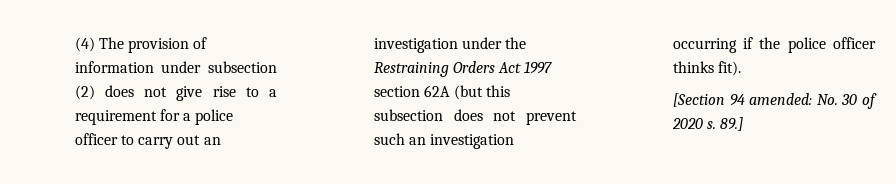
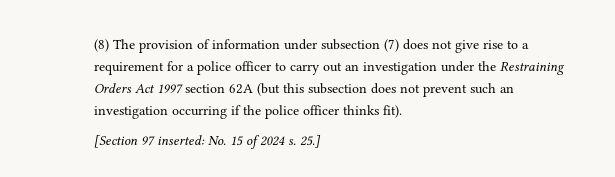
- (4) The provision of information under subsection (2) does not give rise to a requirement for a police officer to carry out an investigation under the Restraining Orders Act 1997 section 62A (but this subsection does not prevent such an investigation occurring if the police officer thinks fit).
+ (8) The provision of information under subsection (7) does not give rise to a requirement for a police officer to carry out an investigation under the Restraining Orders Act 1997 section 62A (but this subsection does not prevent such an investigation occurring if the police officer thinks fit).
- [Section 94 amended: No. 30 of 2020 s. 89.]
+ [Section 97 inserted: No. 15 of 2024 s. 25.]

